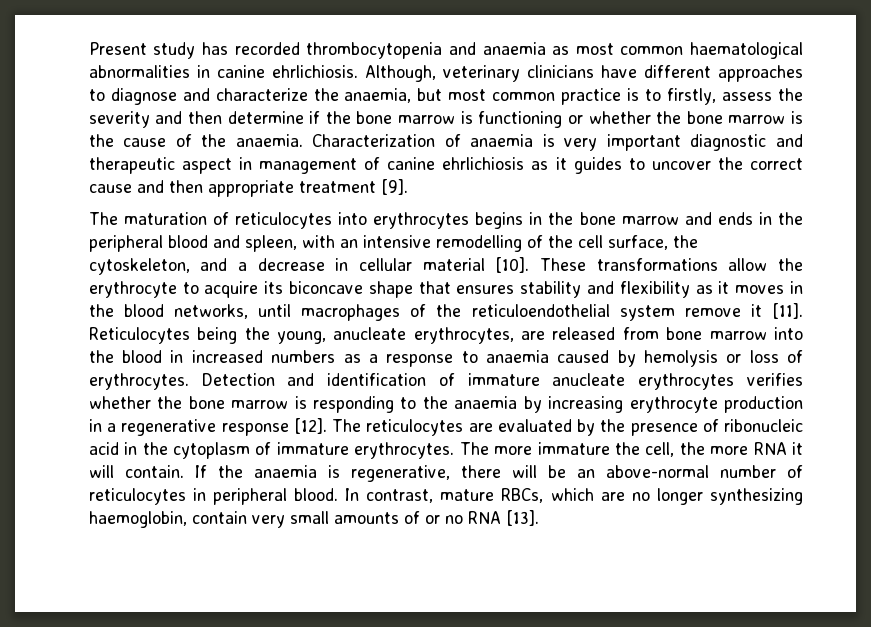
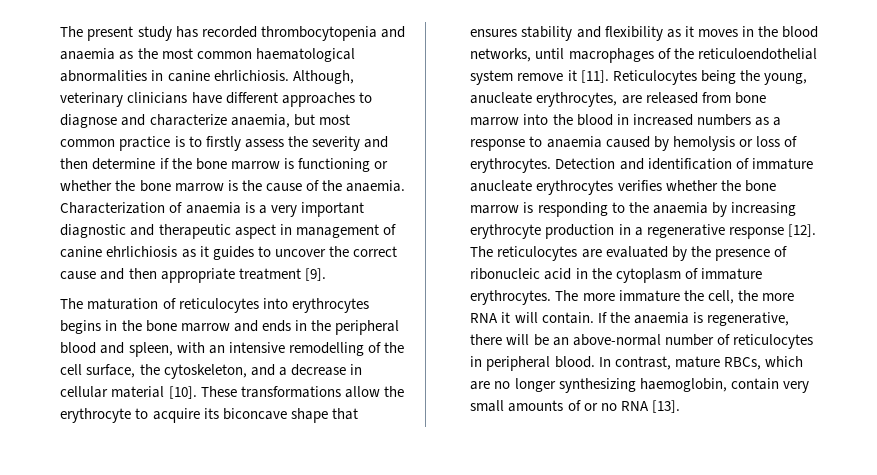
- Present study has recorded thrombocytopenia and anaemia as most common haematological abnormalities in canine ehrlichiosis.
+ The present study has recorded thrombocytopenia and anaemia as the most common haematological abnormalities in canine ehrlichiosis.
- Although, veterinary clinicians have different approaches to diagnose and characterize the anaemia, but most common practice is to firstly, assess the severity and then determine if the bone marrow is functioning or whether the bone marrow is the cause of the anaemia.
+ Although, veterinary clinicians have different approaches to diagnose and characterize anaemia, but most common practice is to firstly assess the severity and then determine if the bone marrow is functioning or whether the bone marrow is the cause of the anaemia.
- Characterization of anaemia is very important diagnostic and therapeutic aspect in management of canine ehrlichiosis as it guides to uncover the correct cause and then appropriate treatment [9].
+ Characterization of anaemia is a very important diagnostic and therapeutic aspect in management of canine ehrlichiosis as it guides to uncover the correct cause and then appropriate treatment [9].

